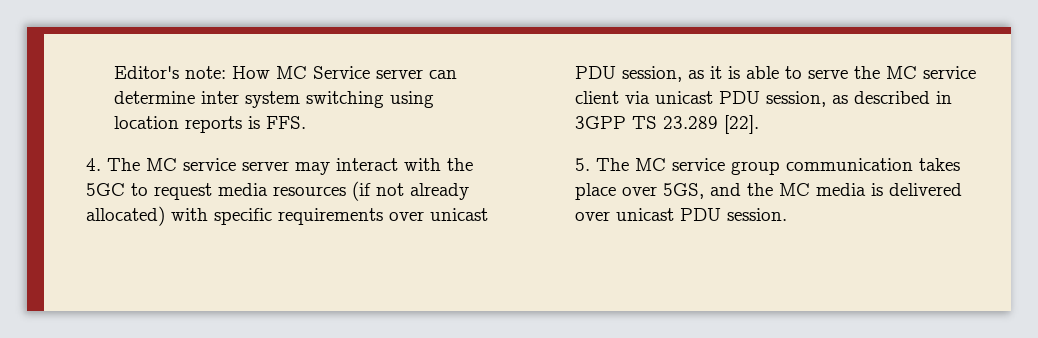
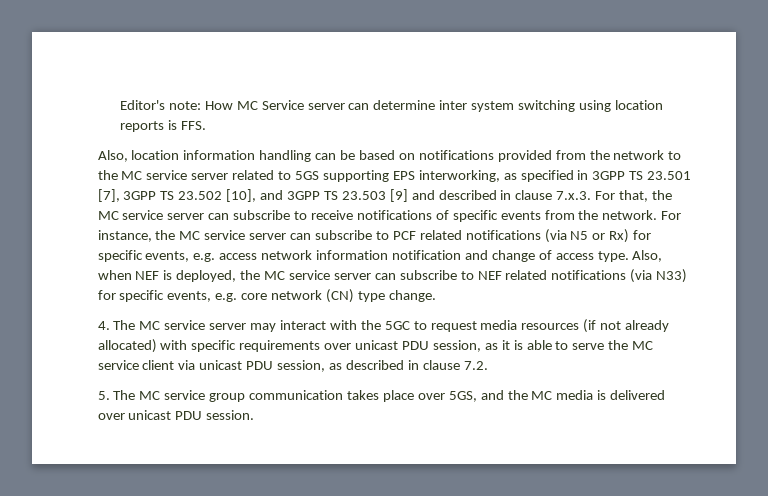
+ Also, location information handling can be based on notifications provided from the network to the MC service server related to 5GS supporting EPS interworking, as specified in 3GPP TS 23.501 [7], 3GPP TS 23.502 [10], and 3GPP TS 23.503 [9] and described in clause 7.x.3. For that, the MC service server can subscribe to receive notifications of specific events from the network. For instance, the MC service server can subscribe to PCF related notifications (via N5 or Rx) for specific events, e.g. access network information notification and change of access type. Also, when NEF is deployed, the MC service server can subscribe to NEF related notifications (via N33) for specific events, e.g. core network (CN) type change.
- 4. The MC service server may interact with the 5GC to request media resources (if not already allocated) with specific requirements over unicast PDU session, as it is able to serve the MC service client via unicast PDU session, as described in 3GPP TS 23.289 [22].
+ 4. The MC service server may interact with the 5GC to request media resources (if not already allocated) with specific requirements over unicast PDU session, as it is able to serve the MC service client via unicast PDU session, as described in clause 7.2.

